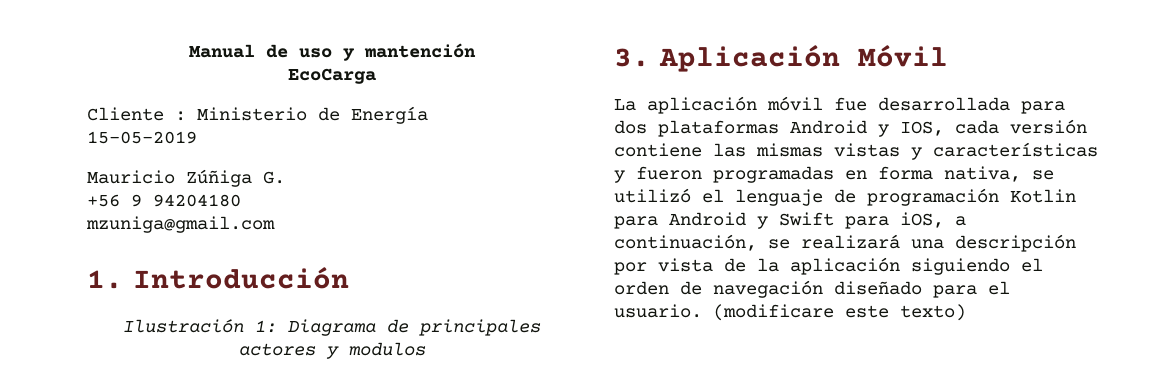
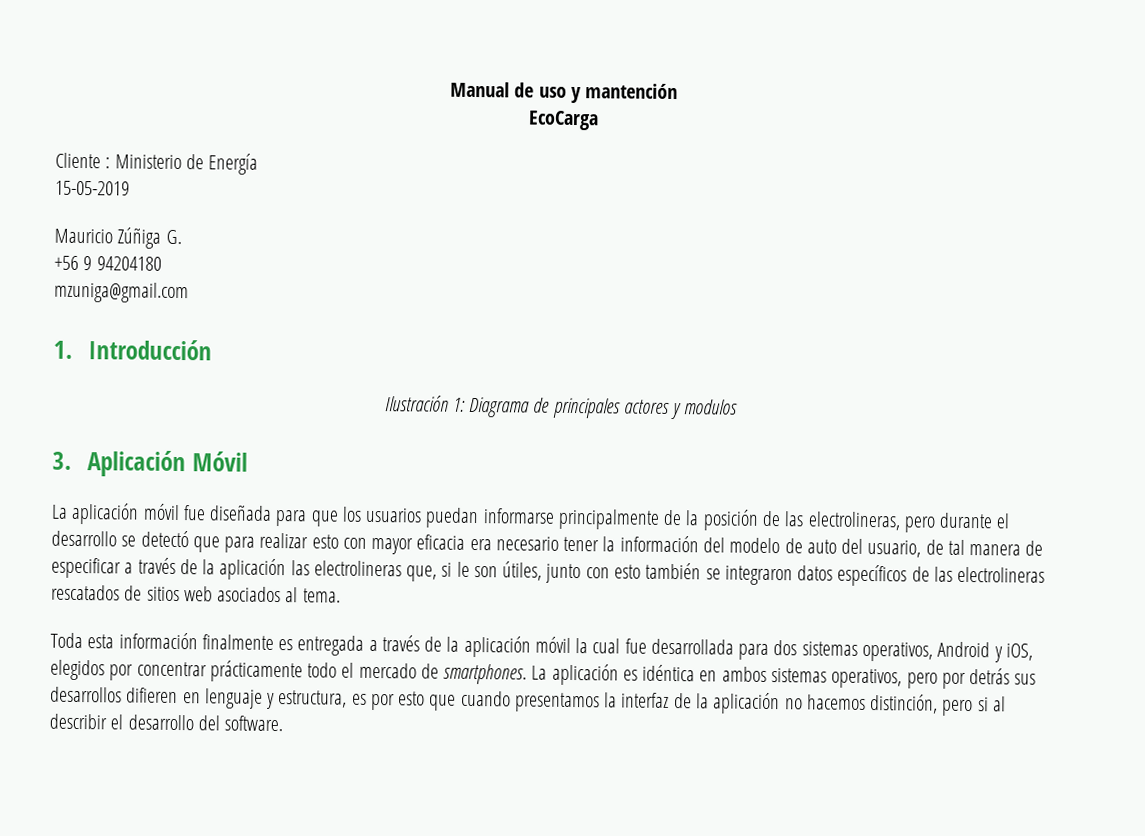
- La aplicación móvil fue desarrollada para dos plataformas Android y IOS, cada versión contiene las mismas vistas y características y fueron programadas en forma nativa, se utilizó el lenguaje de programación Kotlin para Android y Swift para iOS, a continuación, se realizará una descripción por vista de la aplicación siguiendo el orden de navegación diseñado para el usuario. (modificare este texto)
+ La aplicación móvil fue diseñada para que los usuarios puedan informarse principalmente de la posición de las electrolineras, pero durante el desarrollo se detectó que para realizar esto con mayor eficacia era necesario tener la información del modelo de auto del usuario, de tal manera de especificar a través de la aplicación las electrolineras que, si le son útiles, junto con esto también se integraron datos específicos de las electrolineras rescatados de sitios web asociados al tema.
+ Toda esta información finalmente es entregada a través de la aplicación móvil la cual fue desarrollada para dos sistemas operativos, Android y iOS, elegidos por concentrar prácticamente todo el mercado de smartphones. La aplicación es idéntica en ambos sistemas operativos, pero por detrás sus desarrollos difieren en lenguaje y estructura, es por esto que cuando presentamos la interfaz de la aplicación no hacemos distinción, pero si al describir el desarrollo del software.

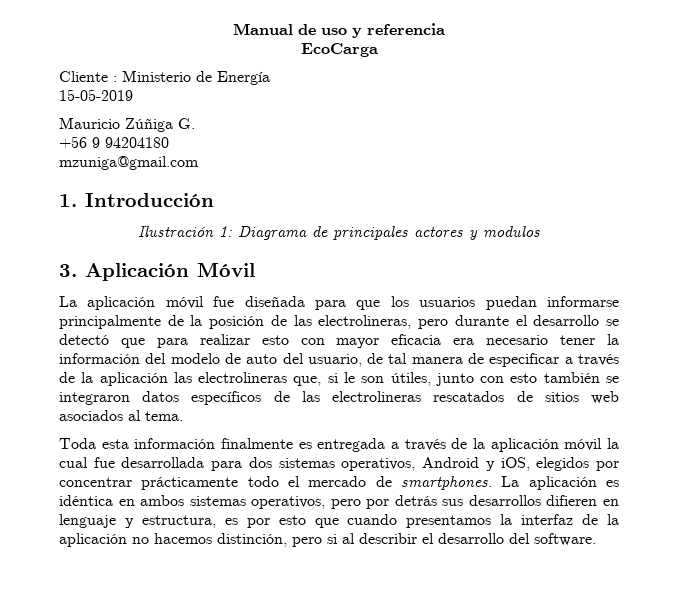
- Manual de uso y mantención
+ Manual de uso y referencia

